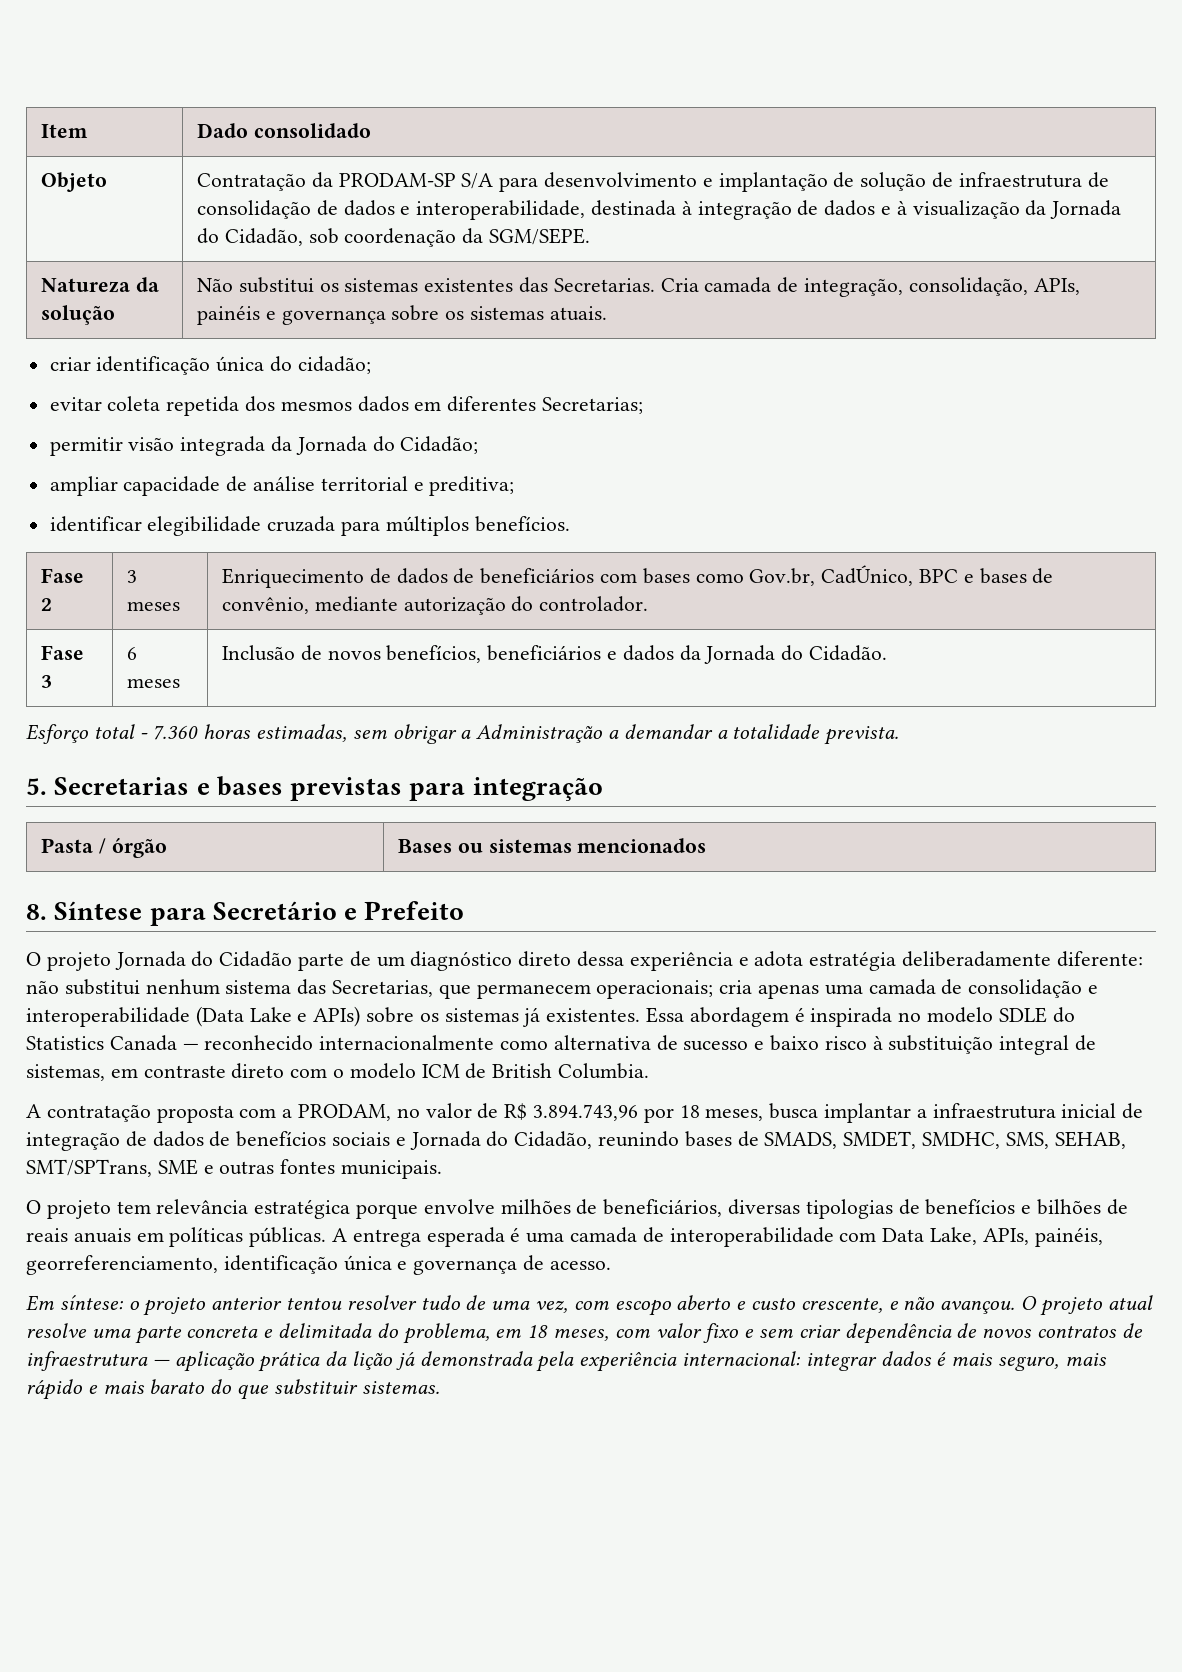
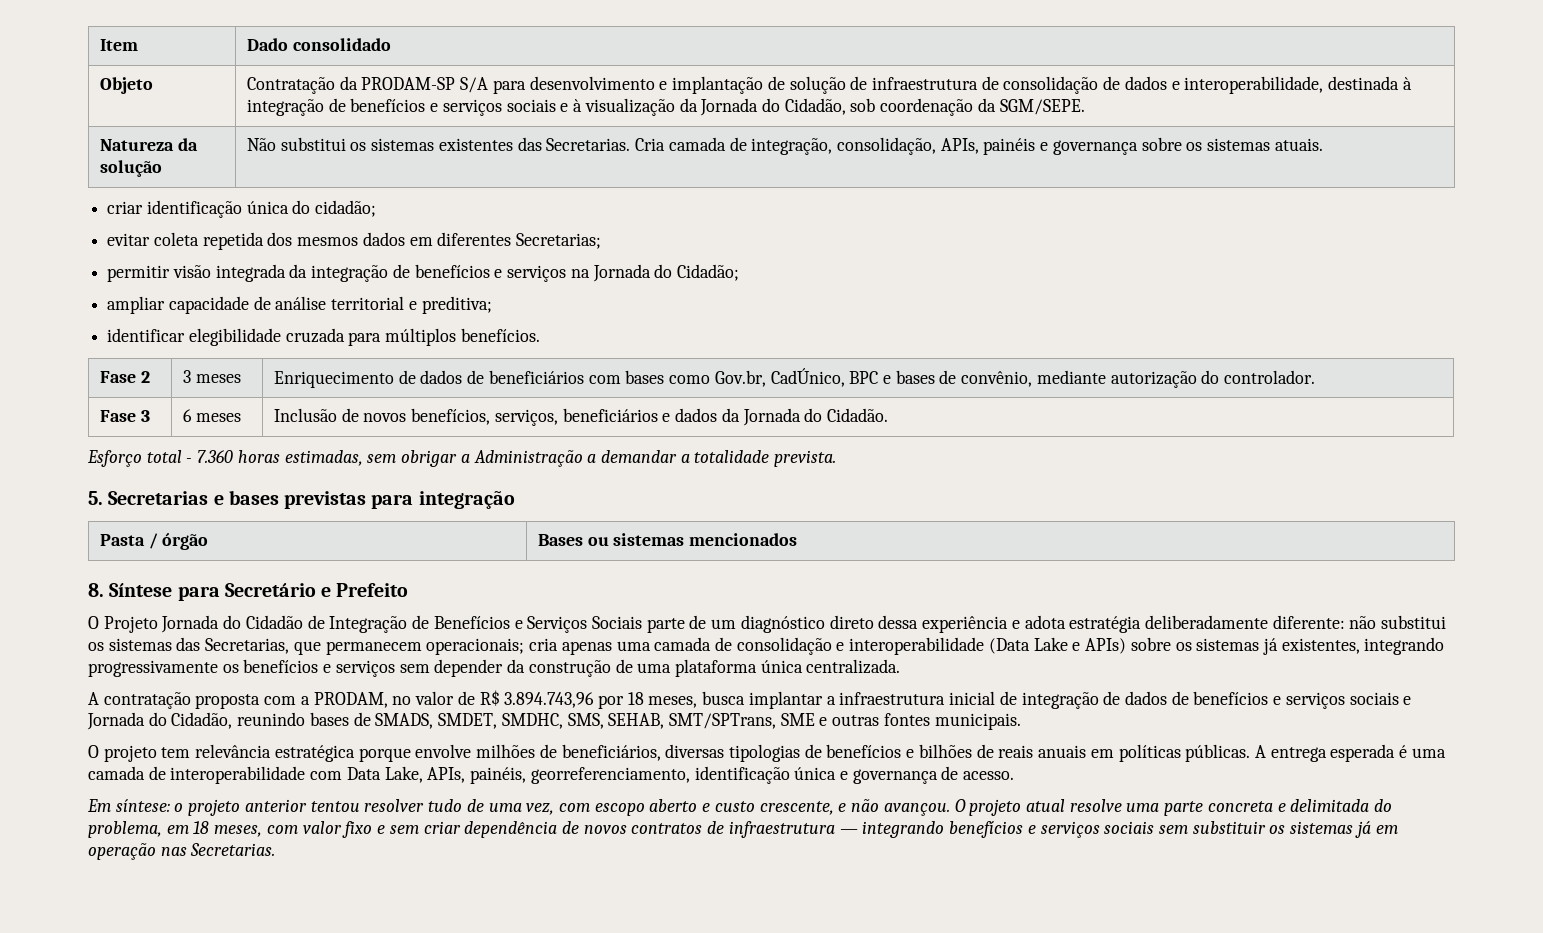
- Objeto | Contratação da PRODAM-SP S/A para desenvolvimento e implantação de solução de infraestrutura de consolidação de dados e interoperabilidade, destinada à integração de dados e à visualização da Jornada do Cidadão, sob coordenação da SGM/SEPE.
+ Objeto | Contratação da PRODAM-SP S/A para desenvolvimento e implantação de solução de infraestrutura de consolidação de dados e interoperabilidade, destinada à integração de benefícios e serviços sociais e à visualização da Jornada do Cidadão, sob coordenação da SGM/SEPE.
- permitir visão integrada da Jornada do Cidadão;
+ permitir visão integrada da integração de benefícios e serviços na Jornada do Cidadão;
- Fase 3 | 6 meses | Inclusão de novos benefícios, beneficiários e dados da Jornada do Cidadão.
+ Fase 3 | 6 meses | Inclusão de novos benefícios, serviços, beneficiários e dados da Jornada do Cidadão.
- O projeto Jornada do Cidadão parte de um diagnóstico direto dessa experiência e adota estratégia deliberadamente diferente: não substitui nenhum sistema das Secretarias, que permanecem operacionais; cria apenas uma camada de consolidação e interoperabilidade (Data Lake e APIs) sobre os sistemas já existentes. Essa abordagem é inspirada no modelo SDLE do Statistics Canada — reconhecido internacionalmente como alternativa de sucesso e baixo risco à substituição integral de sistemas, em contraste direto com o modelo ICM de British Columbia.
+ O Projeto Jornada do Cidadão de Integração de Benefícios e Serviços Sociais parte de um diagnóstico direto dessa experiência e adota estratégia deliberadamente diferente: não substitui os sistemas das Secretarias, que permanecem operacionais; cria apenas uma camada de consolidação e interoperabilidade (Data Lake e APIs) sobre os sistemas já existentes, integrando progressivamente os benefícios e serviços sem depender da construção de uma plataforma única centralizada.
- A contratação proposta com a PRODAM, no valor de R$ 3.894.743,96 por 18 meses, busca implantar a infraestrutura inicial de integração de dados de benefícios sociais e Jornada do Cidadão, reunindo bases de SMADS, SMDET, SMDHC, SMS, SEHAB, SMT/SPTrans, SME e outras fontes municipais.
+ A contratação proposta com a PRODAM, no valor de R$ 3.894.743,96 por 18 meses, busca implantar a infraestrutura inicial de integração de dados de benefícios e serviços sociais e Jornada do Cidadão, reunindo bases de SMADS, SMDET, SMDHC, SMS, SEHAB, SMT/SPTrans, SME e outras fontes municipais.
- O projeto atual resolve uma parte concreta e delimitada do problema, em 18 meses, com valor fixo e sem criar dependência de novos contratos de infraestrutura — aplicação prática da lição já demonstrada pela experiência internacional: integrar dados é mais seguro, mais rápido e mais barato do que substituir sistemas.
+ O projeto atual resolve uma parte concreta e delimitada do problema, em 18 meses, com valor fixo e sem criar dependência de novos contratos de infraestrutura — integrando benefícios e serviços sociais sem substituir os sistemas já em operação nas Secretarias.

